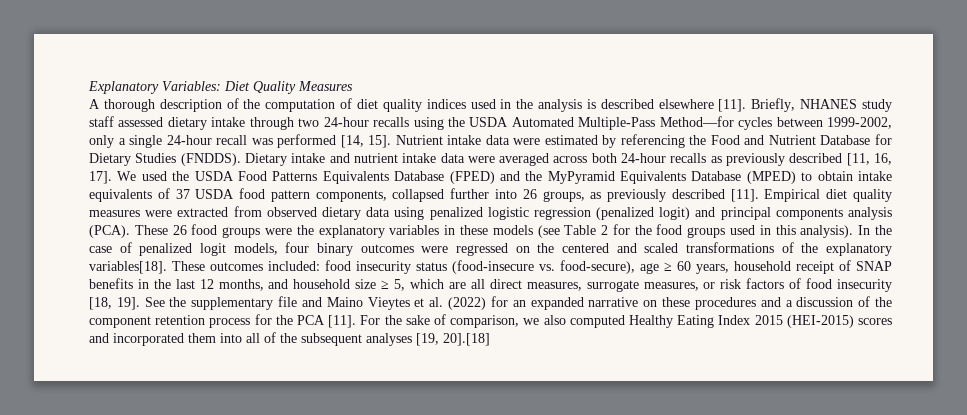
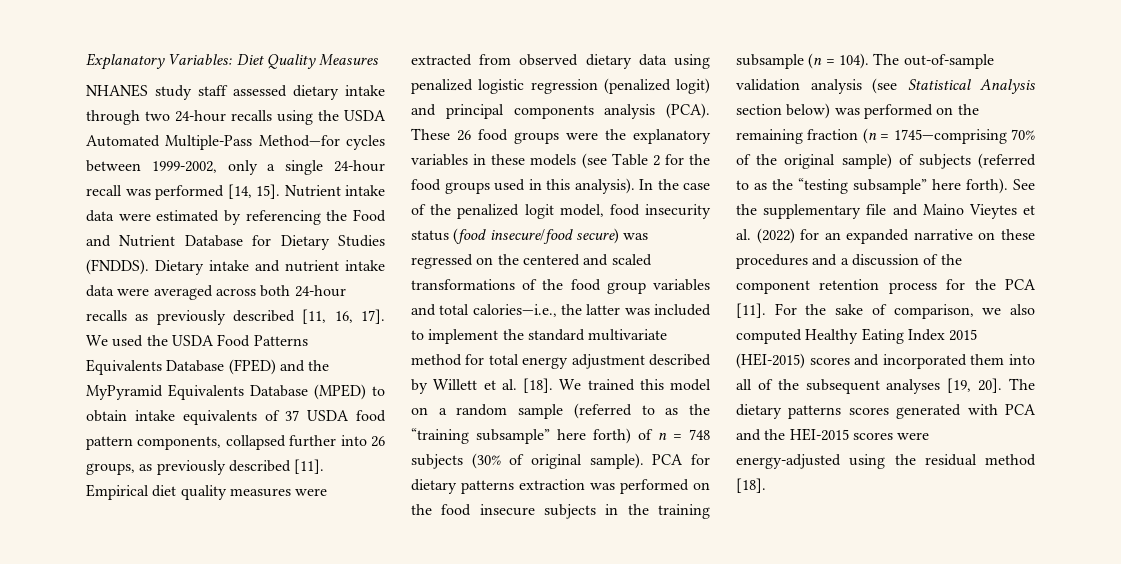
- A thorough description of the computation of diet quality indices used in the analysis is described elsewhere [11]. Briefly, NHANES study staff assessed dietary intake through two 24-hour recalls using the USDA Automated Multiple-Pass Method—for cycles between 1999-2002, only a single 24-hour recall was performed [14, 15].
+ NHANES study staff assessed dietary intake through two 24-hour recalls using the USDA Automated Multiple-Pass Method—for cycles between 1999-2002, only a single 24-hour recall was performed [14, 15].
- In the case of penalized logit models, four binary outcomes were regressed on the centered and scaled transformations of the explanatory variables[18]. These outcomes included: food insecurity status (food-insecure vs. food-secure), age ≥ 60 years, household receipt of SNAP benefits in the last 12 months, and household size ≥ 5, which are all direct measures, surrogate measures, or risk factors of food insecurity [18, 19].
+ In the case of the penalized logit model, food insecurity status (food insecure/food secure) was regressed on the centered and scaled transformations of the food group variables and total calories—i.e., the latter was included to implement the standard multivariate method for total energy adjustment described by Willett et al. [18]. We trained this model on a random sample (referred to as the “training subsample” here forth) of n = 748 subjects (30% of original sample). PCA for dietary patterns extraction was performed on the food insecure subjects in the training subsample (n = 104). The out-of-sample validation analysis (see Statistical Analysis section below) was performed on the remaining fraction (n = 1745—comprising 70% of the original sample) of subjects (referred to as the “testing subsample” here forth).
- For the sake of comparison, we also computed Healthy Eating Index 2015 (HEI-2015) scores and incorporated them into all of the subsequent analyses [19, 20].[18]
+ For the sake of comparison, we also computed Healthy Eating Index 2015 (HEI-2015) scores and incorporated them into all of the subsequent analyses [19, 20]. The dietary patterns scores generated with PCA and the HEI-2015 scores were energy-adjusted using the residual method [18].

